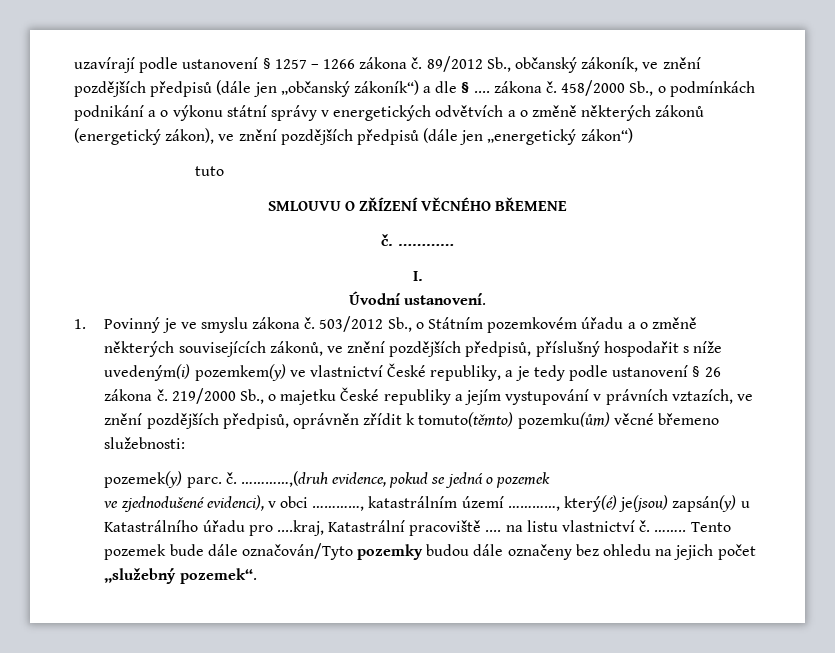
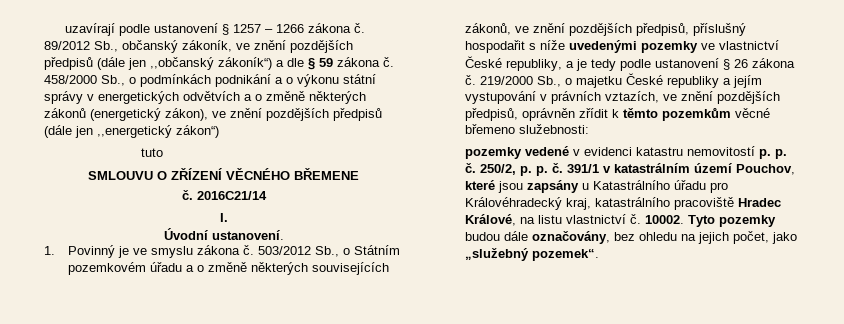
- 89/2012 Sb., občanský zákoník, ve znění pozdějších předpisů (dále jen „občanský zákoník“) a dle § .... zákona č.
+ 89/2012 Sb., občanský zákoník, ve znění pozdějších předpisů (dále jen ,,občanský zákoník“) a dle § 59 zákona č.
- 458/2000 Sb., o podmínkách podnikání a o výkonu státní správy v energetických odvětvích a o změně některých zákonů (energetický zákon), ve znění pozdějších předpisů (dále jen „energetický zákon“)
+ 458/2000 Sb., o podmínkách podnikání a o výkonu státní správy v energetických odvětvích a o změně některých zákonů (energetický zákon), ve znění pozdějších předpisů (dále jen ,,energetický zákon“)
- …………
+ 2016C21/14
- 503/2012 Sb., o Státním pozemkovém úřadu a o změně některých souvisejících zákonů, ve znění pozdějších předpisů, příslušný hospodařit s níže uvedeným(i) pozemkem(y) ve vlastnictví České republiky, a je tedy podle ustanovení § 26 zákona č.
+ 503/2012 Sb., o Státním pozemkovém úřadu a o změně některých souvisejících zákonů, ve znění pozdějších předpisů, příslušný hospodařit s níže uvedenými pozemky ve vlastnictví České republiky, a je tedy podle ustanovení § 26 zákona č.
- 219/2000 Sb., o majetku České republiky a jejím vystupování v právních vztazích, ve znění pozdějších předpisů, oprávněn zřídit k tomuto(těmto) pozemku(ům) věcné břemeno služebnosti:
+ 219/2000 Sb., o majetku České republiky a jejím vystupování v právních vztazích, ve znění pozdějších předpisů, oprávněn zřídit k těmto pozemkům věcné břemeno služebnosti:
- pozemek(y) parc. č. …………,(druh evidence, pokud se jedná o pozemek
- ve zjednodušené evidenci), v obci …………, katastrálním území …………, který(é) je(jsou) zapsán(y) u Katastrálního úřadu pro ....kraj, Katastrální pracoviště .... na listu vlastnictví č. …….. Tento pozemek bude dále označován/Tyto pozemky budou dále označeny bez ohledu na jejich počet „služebný pozemek“.
+ pozemky vedené v evidenci katastru nemovitostí p. p. č. 250/2, p. p. č. 391/1 v katastrálním území Pouchov, které jsou zapsány u Katastrálního úřadu pro Královéhradecký kraj, katastrálního pracoviště Hradec Králové, na listu vlastnictví č. 10002. Tyto pozemky budou dále označovány, bez ohledu na jejich počet, jako „služebný pozemek“.

